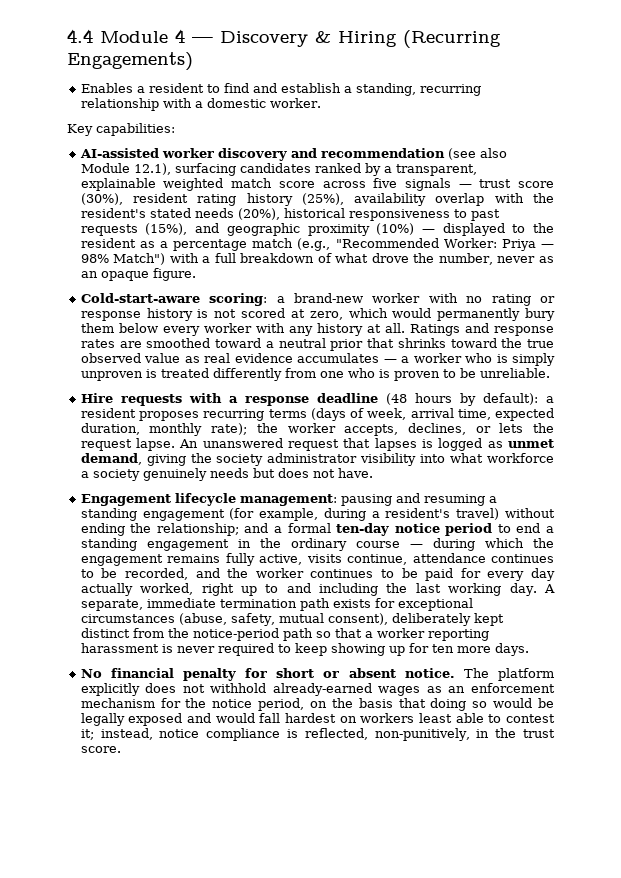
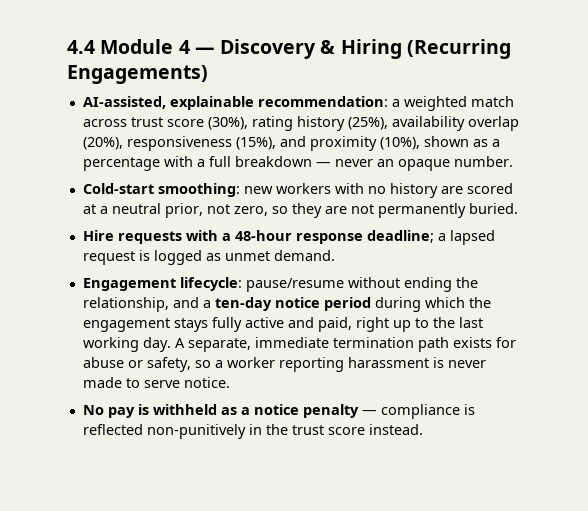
- Enables a resident to find and establish a standing, recurring relationship with a domestic worker.
- Key capabilities:
- AI-assisted worker discovery and recommendation (see also Module 12.1), surfacing candidates ranked by a transparent, explainable weighted match score across five signals — trust score (30%), resident rating history (25%), availability overlap with the resident's stated needs (20%), historical responsiveness to past requests (15%), and geographic proximity (10%) — displayed to the resident as a percentage match (e.g., "Recommended Worker: Priya — 98% Match") with a full breakdown of what drove the number, never as an opaque figure.
- Cold-start-aware scoring: a brand-new worker with no rating or response history is not scored at zero, which would permanently bury them below every worker with any history at all. Ratings and response rates are smoothed toward a neutral prior that shrinks toward the true observed value as real evidence accumulates — a worker who is simply unproven is treated differently from one who is proven to be unreliable.
- Hire requests with a response deadline (48 hours by default): a resident proposes recurring terms (days of week, arrival time, expected duration, monthly rate); the worker accepts, declines, or lets the request lapse. An unanswered request that lapses is logged as unmet demand, giving the society administrator visibility into what workforce a society genuinely needs but does not have.
- Engagement lifecycle management: pausing and resuming a standing engagement (for example, during a resident's travel) without ending the relationship; and a formal ten-day notice period to end a standing engagement in the ordinary course — during which the engagement remains fully active, visits continue, attendance continues to be recorded, and the worker continues to be paid for every day actually worked, right up to and including the last working day.
+ AI-assisted, explainable recommendation: a weighted match across trust score (30%), rating history (25%), availability overlap (20%), responsiveness (15%), and proximity (10%), shown as a percentage with a full breakdown — never an opaque number.
+ Cold-start smoothing: new workers with no history are scored at a neutral prior, not zero, so they are not permanently buried.
+ Hire requests with a 48-hour response deadline; a lapsed request is logged as unmet demand.
+ Engagement lifecycle: pause/resume without ending the relationship, and a ten-day notice period during which the engagement stays fully active and paid, right up to the last working day.
- A separate, immediate termination path exists for exceptional circumstances (abuse, safety, mutual consent), deliberately kept distinct from the notice-period path so that a worker reporting harassment is never required to keep showing up for ten more days.
- No financial penalty for short or absent notice. The platform explicitly does not withhold already-earned wages as an enforcement mechanism for the notice period, on the basis that doing so would be legally exposed and would fall hardest on workers least able to contest it; instead, notice compliance is reflected, non-punitively, in the trust score.
+ A separate, immediate termination path exists for abuse or safety, so a worker reporting harassment is never made to serve notice.
+ No pay is withheld as a notice penalty — compliance is reflected non-punitively in the trust score instead.

